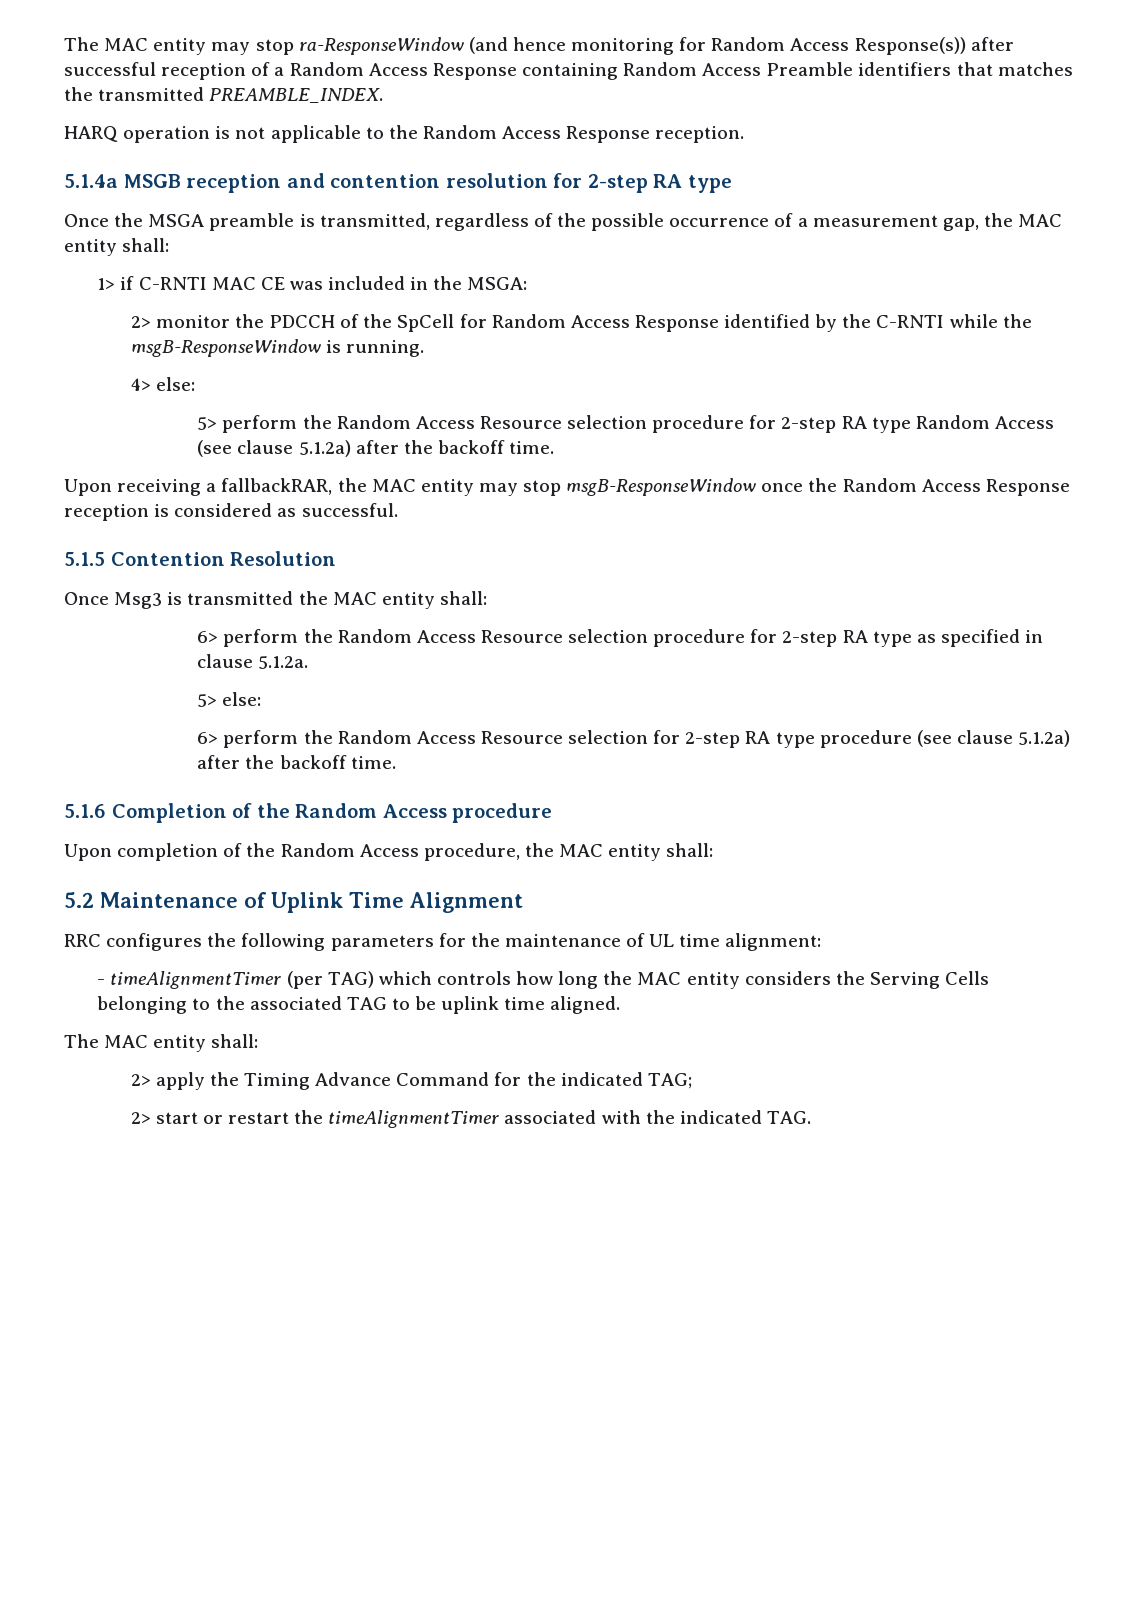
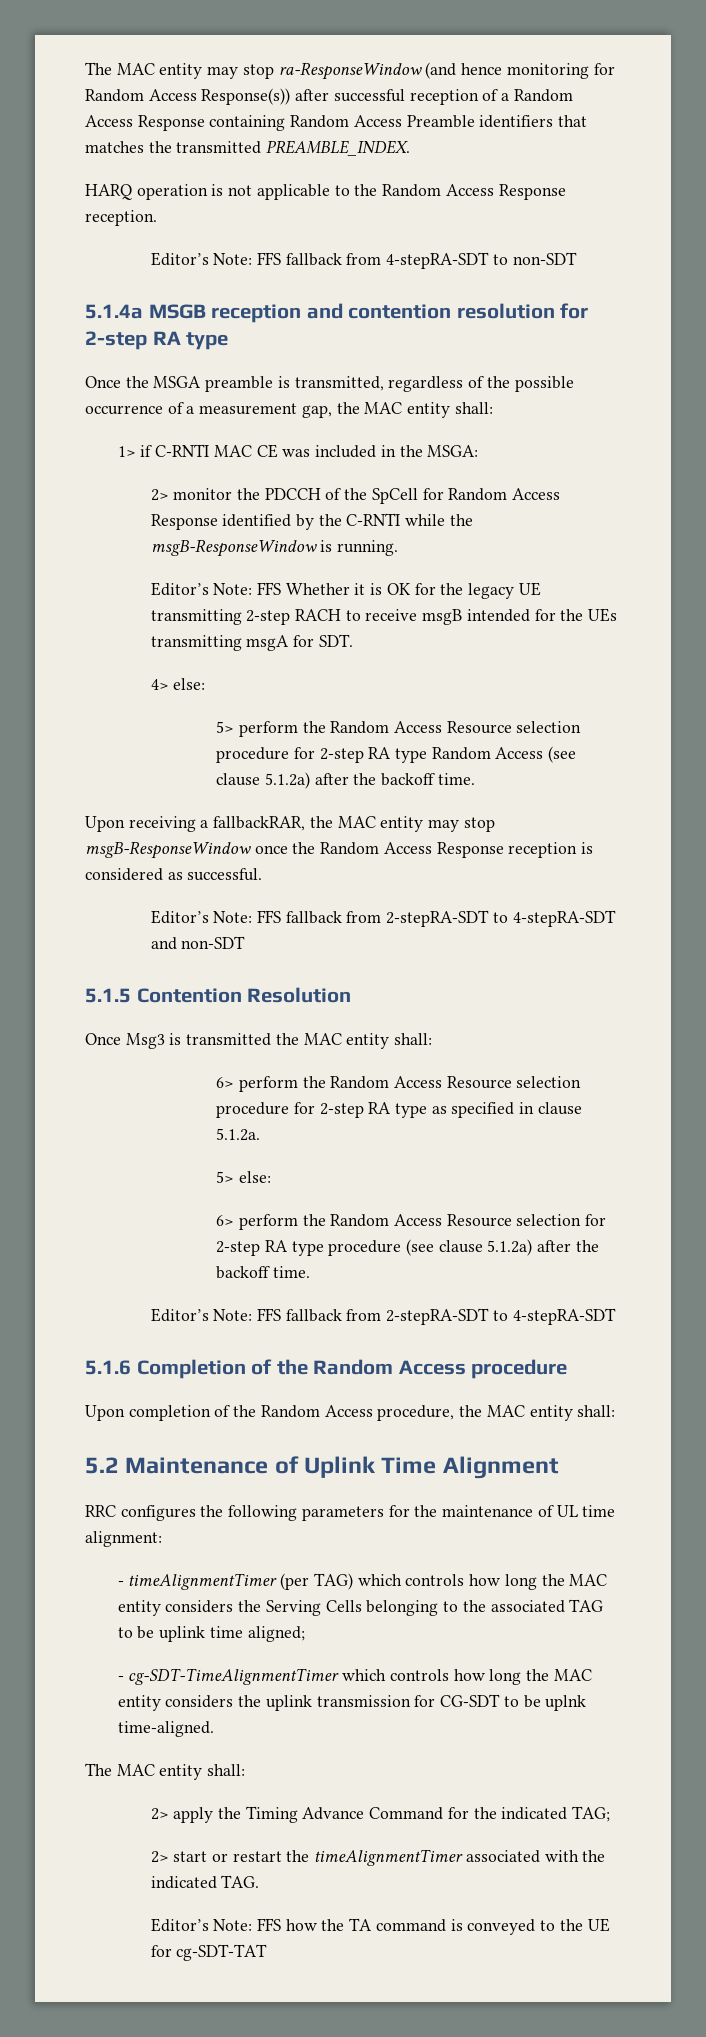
+ Editor’s Note: FFS fallback from 4-stepRA-SDT to non-SDT
+ Editor’s Note: FFS Whether it is OK for the legacy UE transmitting 2-step RACH to receive msgB intended for the UEs transmitting msgA for SDT.
+ Editor’s Note: FFS fallback from 2-stepRA-SDT to 4-stepRA-SDT and non-SDT
  6> perform the Random Access Resource selection for 2-step RA type procedure (see clause 5.1.2a) after the backoff time.
+ Editor’s Note: FFS fallback from 2-stepRA-SDT to 4-stepRA-SDT
- - timeAlignmentTimer (per TAG) which controls how long the MAC entity considers the Serving Cells belonging to the associated TAG to be uplink time aligned.
+ - timeAlignmentTimer (per TAG) which controls how long the MAC entity considers the Serving Cells belonging to the associated TAG to be uplink time aligned;
+ - cg-SDT-TimeAlignmentTimer which controls how long the MAC entity considers the uplink transmission for CG-SDT to be uplnk time-aligned.
+ Editor’s Note: FFS how the TA command is conveyed to the UE for cg-SDT-TAT

